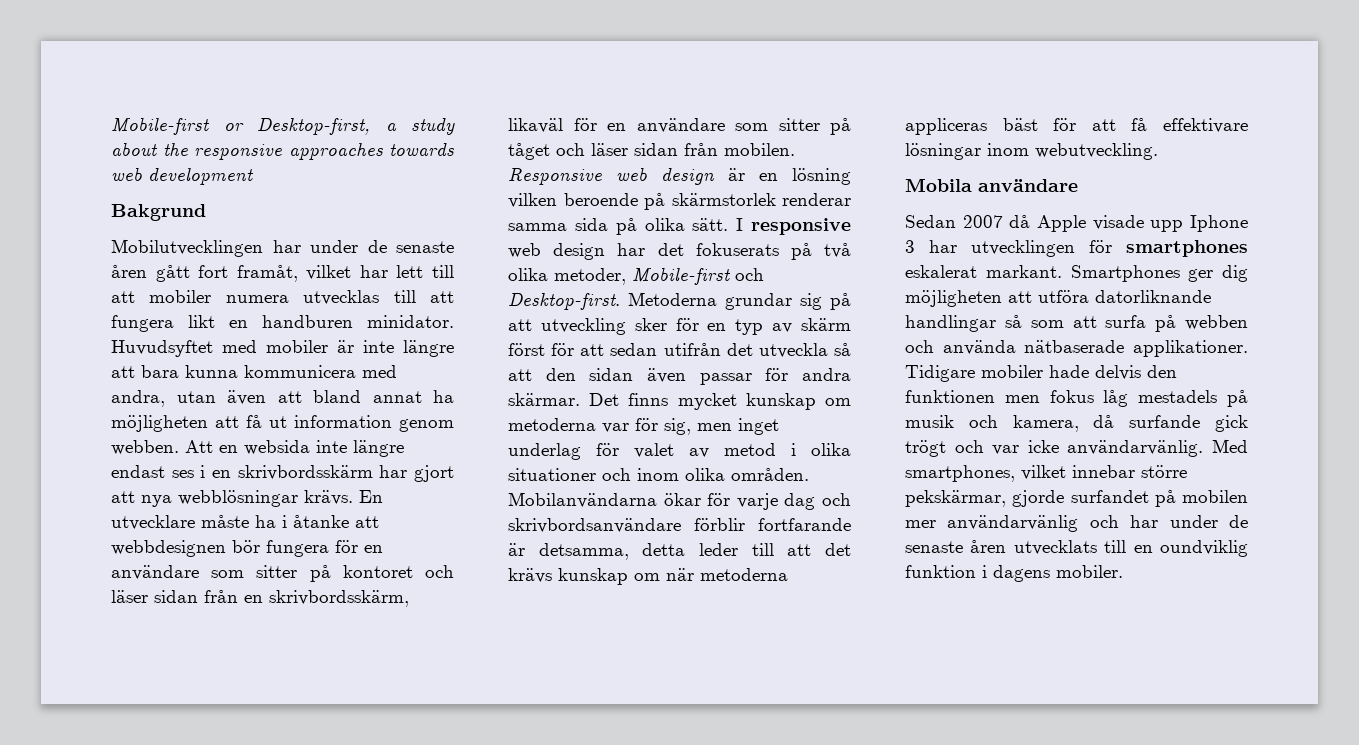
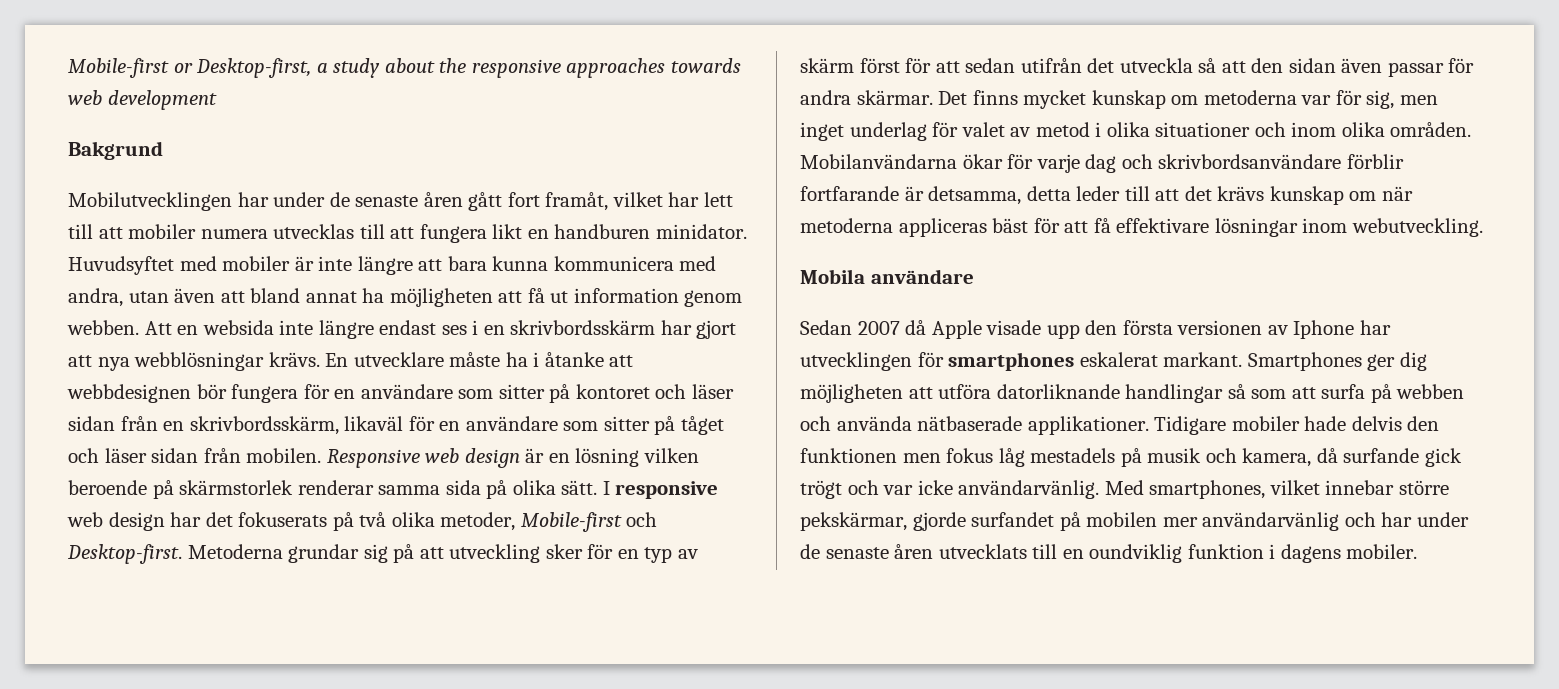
- Sedan 2007 då Apple visade upp Iphone 3 har utvecklingen för smartphones eskalerat markant.
+ Sedan 2007 då Apple visade upp den första versionen av Iphone har utvecklingen för smartphones eskalerat markant.

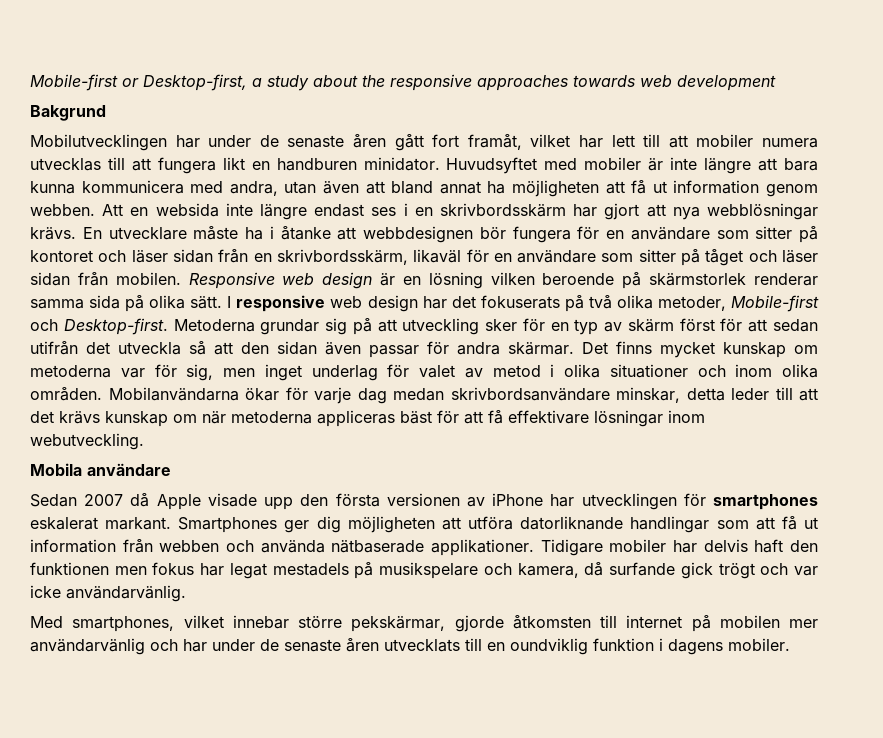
- Mobilanvändarna ökar för varje dag och skrivbordsanvändare förblir fortfarande är detsamma, detta leder till att det krävs kunskap om när metoderna appliceras bäst för att få effektivare lösningar inom webutveckling.
+ Mobilanvändarna ökar för varje dag medan skrivbordsanvändare minskar, detta leder till att det krävs kunskap om när metoderna appliceras bäst för att få effektivare lösningar inom webutveckling.
- Sedan 2007 då Apple visade upp den första versionen av Iphone har utvecklingen för smartphones eskalerat markant.
+ Sedan 2007 då Apple visade upp den första versionen av iPhone har utvecklingen för smartphones eskalerat markant.
- Smartphones ger dig möjligheten att utföra datorliknande handlingar så som att surfa på webben och använda nätbaserade applikationer.
+ Smartphones ger dig möjligheten att utföra datorliknande handlingar som att få ut information från webben och använda nätbaserade applikationer.
- Tidigare mobiler hade delvis den funktionen men fokus låg mestadels på musik och kamera, då surfande gick trögt och var icke användarvänlig. Med smartphones, vilket innebar större pekskärmar, gjorde surfandet på mobilen mer användarvänlig och har under de senaste åren utvecklats till en oundviklig funktion i dagens mobiler.
+ Tidigare mobiler har delvis haft den funktionen men fokus har legat mestadels på musikspelare och kamera, då surfande gick trögt och var icke användarvänlig.
+ Med smartphones, vilket innebar större pekskärmar, gjorde åtkomsten till internet på mobilen mer användarvänlig och har under de senaste åren utvecklats till en oundviklig funktion i dagens mobiler.

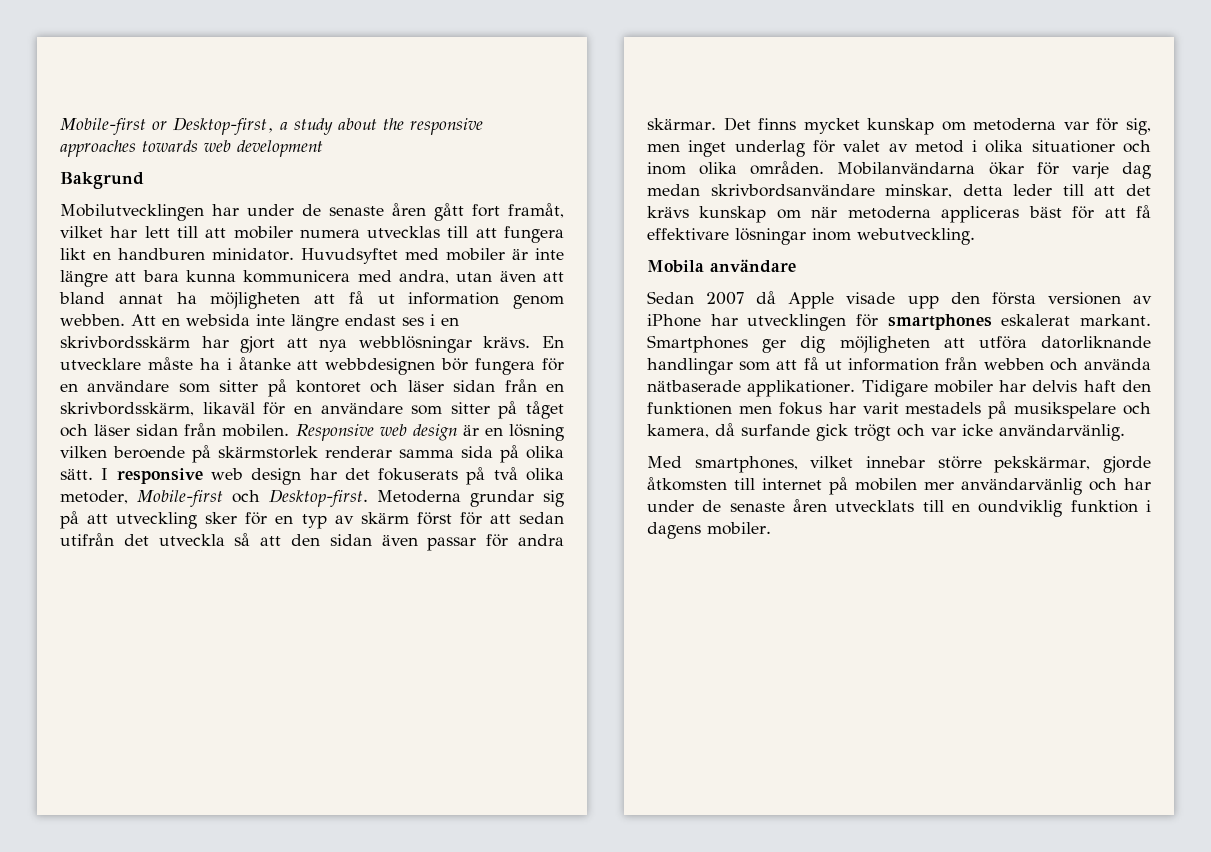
- Tidigare mobiler har delvis haft den funktionen men fokus har legat mestadels på musikspelare och kamera, då surfande gick trögt och var icke användarvänlig.
+ Tidigare mobiler har delvis haft den funktionen men fokus har varit mestadels på musikspelare och kamera, då surfande gick trögt och var icke användarvänlig.

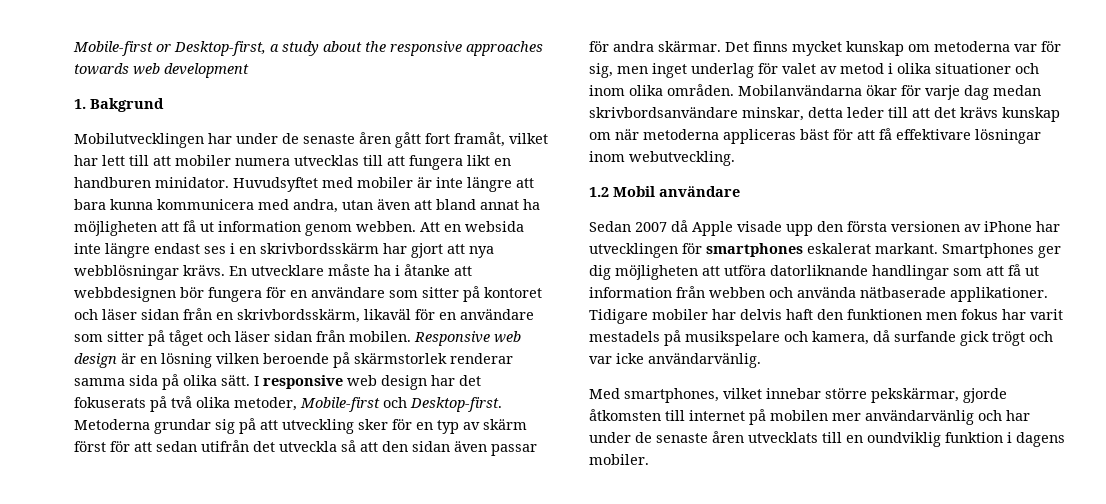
- Bakgrund
+ 1. Bakgrund
- Mobila användare
+ 1.2 Mobil användare

